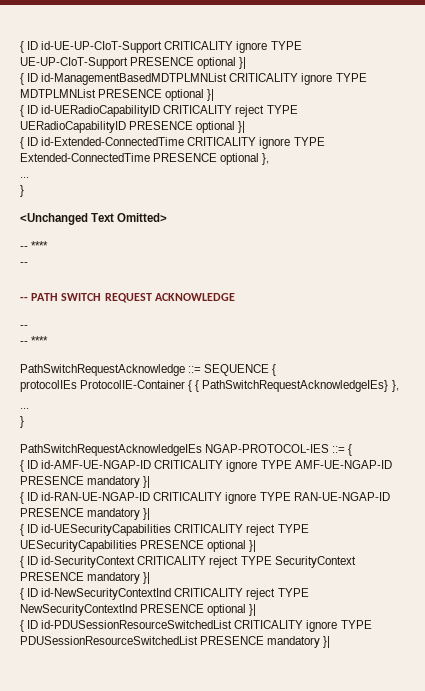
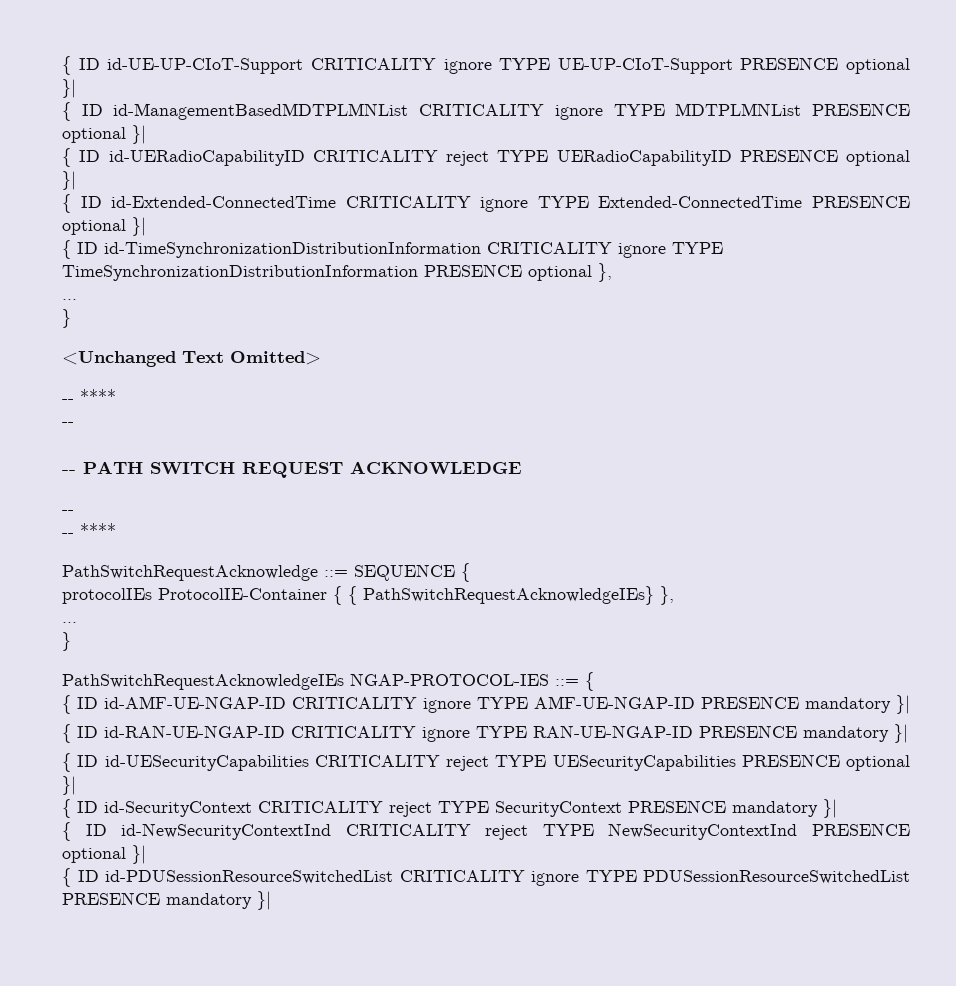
- { ID id-Extended-ConnectedTime CRITICALITY ignore TYPE Extended-ConnectedTime PRESENCE optional },
+ { ID id-Extended-ConnectedTime CRITICALITY ignore TYPE Extended-ConnectedTime PRESENCE optional }|
+ { ID id-TimeSynchronizationDistributionInformation CRITICALITY ignore TYPE TimeSynchronizationDistributionInformation PRESENCE optional },

